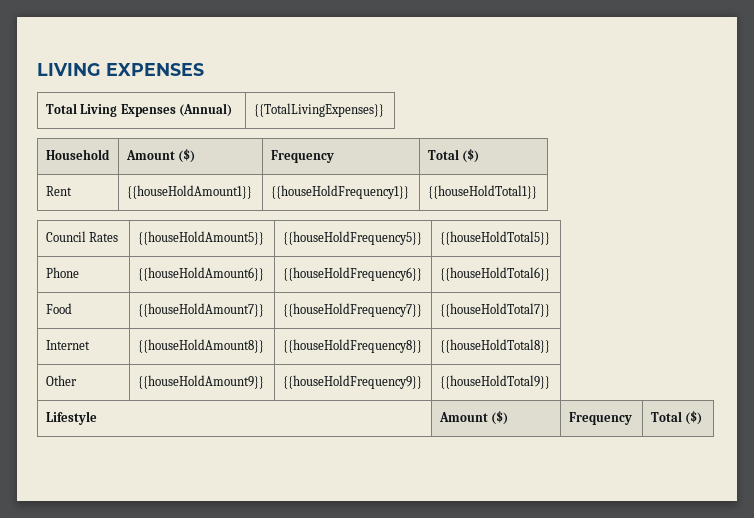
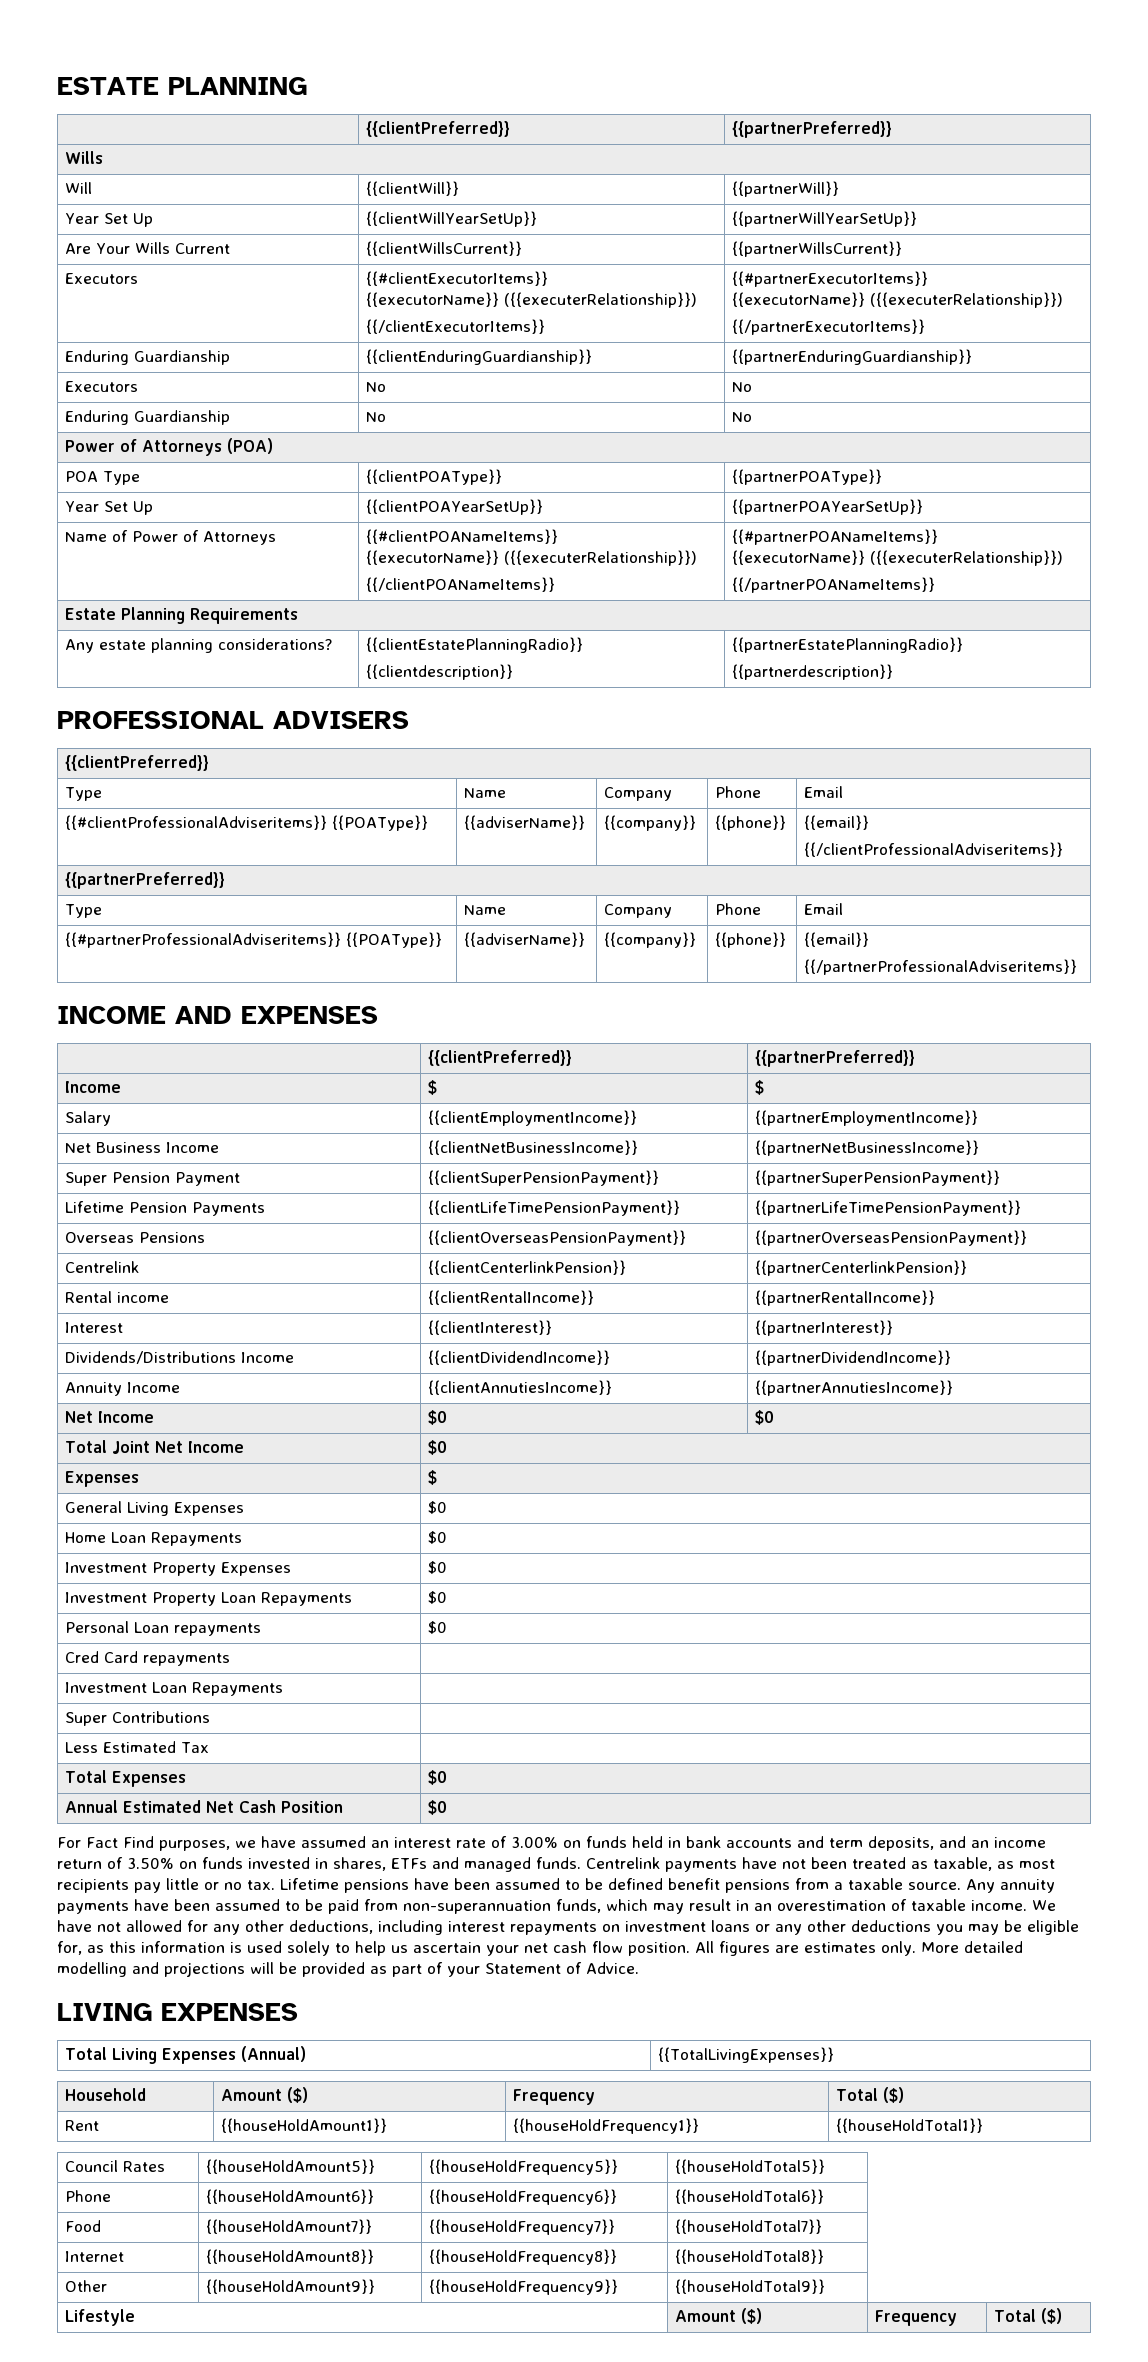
+ ESTATE PLANNING
+ | {{clientPreferred}} | {{partnerPreferred}}
+ Wills
+ Will | {{clientWill}} | {{partnerWill}}
+ Year Set Up | {{clientWillYearSetUp}} | {{partnerWillYearSetUp}}
+ Are Your Wills Current | {{clientWillsCurrent}} | {{partnerWillsCurrent}}
+ Executors | {{#clientExecutorItems}}
+ {{executorName}} ({{executerRelationship}})
+ {{/clientExecutorItems}} | {{#partnerExecutorItems}}
+ {{executorName}} ({{executerRelationship}})
+ {{/partnerExecutorItems}}
+ Enduring Guardianship | {{clientEnduringGuardianship}} | {{partnerEnduringGuardianship}}
+ Executors | No | No
+ Enduring Guardianship | No | No
+ Power of Attorneys (POA)
+ POA Type | {{clientPOAType}} | {{partnerPOAType}}
+ Year Set Up | {{clientPOAYearSetUp}} | {{partnerPOAYearSetUp}}
+ Name of Power of Attorneys | {{#clientPOANameItems}}
+ {{executorName}} ({{executerRelationship}})
+ {{/clientPOANameItems}} | {{#partnerPOANameItems}}
+ {{executorName}} ({{executerRelationship}})
+ {{/partnerPOANameItems}}
+ Estate Planning Requirements
+ Any estate planning considerations? | {{clientEstatePlanningRadio}}
+ {{clientdescription}} | {{partnerEstatePlanningRadio}}
+ {{partnerdescription}}
+ PROFESSIONAL ADVISERS
+ {{clientPreferred}}
+ Type | Name | Company | Phone | Email
+ {{#clientProfessionalAdviseritems}} {{POAType}} | {{adviserName}} | {{company}} | {{phone}} | {{email}}
+ {{/clientProfessionalAdviseritems}}
+ {{partnerPreferred}}
+ Type | Name | Company | Phone | Email
+ {{#partnerProfessionalAdviseritems}} {{POAType}} | {{adviserName}} | {{company}} | {{phone}} | {{email}}
+ {{/partnerProfessionalAdviseritems}}
+ INCOME AND EXPENSES
+ | {{clientPreferred}} | {{partnerPreferred}}
+ Income | $ | $
+ Salary | {{clientEmploymentIncome}} | {{partnerEmploymentIncome}}
+ Net Business Income | {{clientNetBusinessIncome}} | {{partnerNetBusinessIncome}}
+ Super Pension Payment | {{clientSuperPensionPayment}} | {{partnerSuperPensionPayment}}
+ Lifetime Pension Payments | {{clientLifeTimePensionPayment}} | {{partnerLifeTimePensionPayment}}
+ Overseas Pensions | {{clientOverseasPensionPayment}} | {{partnerOverseasPensionPayment}}
+ Centrelink | {{clientCenterlinkPension}} | {{partnerCenterlinkPension}}
+ Rental income | {{clientRentalIncome}} | {{partnerRentalIncome}}
+ Interest | {{clientInterest}} | {{partnerInterest}}
+ Dividends/Distributions Income | {{clientDividendIncome}} | {{partnerDividendIncome}}
+ Annuity Income | {{clientAnnutiesIncome}} | {{partnerAnnutiesIncome}}
+ Net Income | $0 | $0
+ Total Joint Net Income | $0
+ Expenses | $
+ General Living Expenses | $0
+ Home Loan Repayments | $0
+ Investment Property Expenses | $0
+ Investment Property Loan Repayments | $0
+ Personal Loan repayments | $0
+ Cred Card repayments |
+ Investment Loan Repayments |
+ Super Contributions |
+ Less Estimated Tax |
+ Total Expenses | $0
+ Annual Estimated Net Cash Position | $0
+ For Fact Find purposes, we have assumed an interest rate of 3.00% on funds held in bank accounts and term deposits, and an income return of 3.50% on funds invested in shares, ETFs and managed funds. Centrelink payments have not been treated as taxable, as most recipients pay little or no tax. Lifetime pensions have been assumed to be defined benefit pensions from a taxable source. Any annuity payments have been assumed to be paid from non-superannuation funds, which may result in an overestimation of taxable income. We have not allowed for any other deductions, including interest repayments on investment loans or any other deductions you may be eligible for, as this information is used solely to help us ascertain your net cash flow position. All figures are estimates only. More detailed modelling and projections will be provided as part of your Statement of Advice.

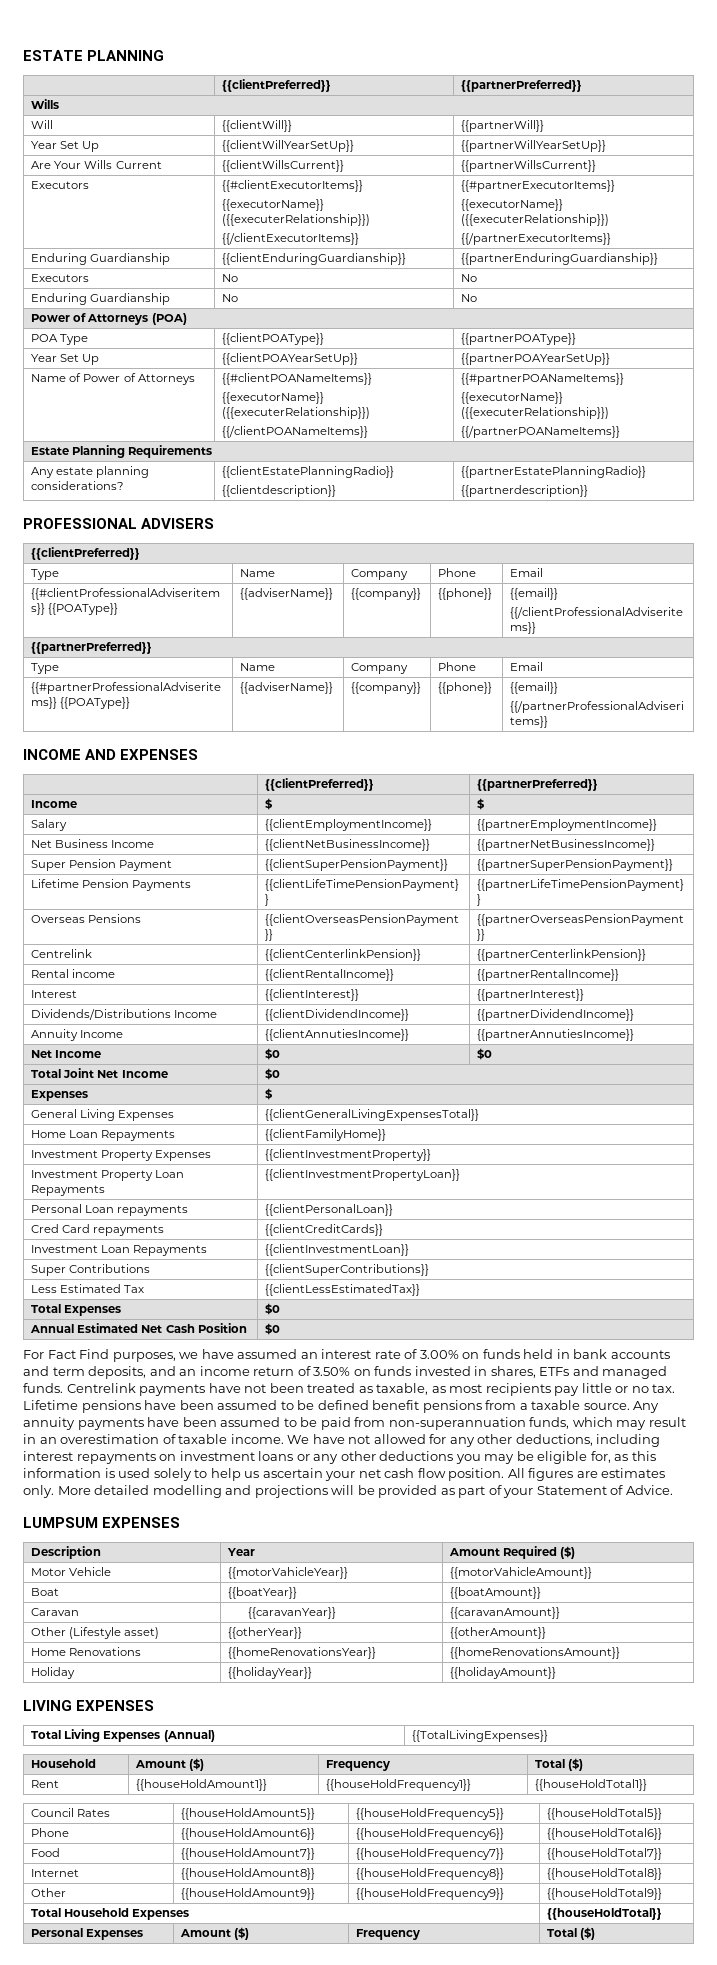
- General Living Expenses | $0
+ General Living Expenses | {{clientGeneralLivingExpensesTotal}}
- Home Loan Repayments | $0
+ Home Loan Repayments | {{clientFamilyHome}}
- Investment Property Expenses | $0
+ Investment Property Expenses | {{clientInvestmentProperty}}
- Investment Property Loan Repayments | $0
+ Investment Property Loan Repayments | {{clientInvestmentPropertyLoan}}
- Personal Loan repayments | $0
+ Personal Loan repayments | {{clientPersonalLoan}}
- Cred Card repayments |
+ Cred Card repayments | {{clientCreditCards}}
- Investment Loan Repayments |
+ Investment Loan Repayments | {{clientInvestmentLoan}}
- Super Contributions |
+ Super Contributions | {{clientSuperContributions}}
- Less Estimated Tax |
+ Less Estimated Tax | {{clientLessEstimatedTax}}
+ LUMPSUM EXPENSES
+ Description | Year | Amount Required ($)
+ Motor Vehicle | {{motorVahicleYear}} | {{motorVahicleAmount}}
+ Boat | {{boatYear}} | {{boatAmount}}
+ Caravan | {{caravanYear}} | {{caravanAmount}}
+ Other (Lifestyle asset) | {{otherYear}} | {{otherAmount}}
+ Home Renovations | {{homeRenovationsYear}} | {{homeRenovationsAmount}}
+ Holiday | {{holidayYear}} | {{holidayAmount}}
- Lifestyle | Amount ($) | Frequency | Total ($)
+ Total Household Expenses | {{houseHoldTotal}}
+ Personal Expenses | Amount ($) | Frequency | Total ($)

